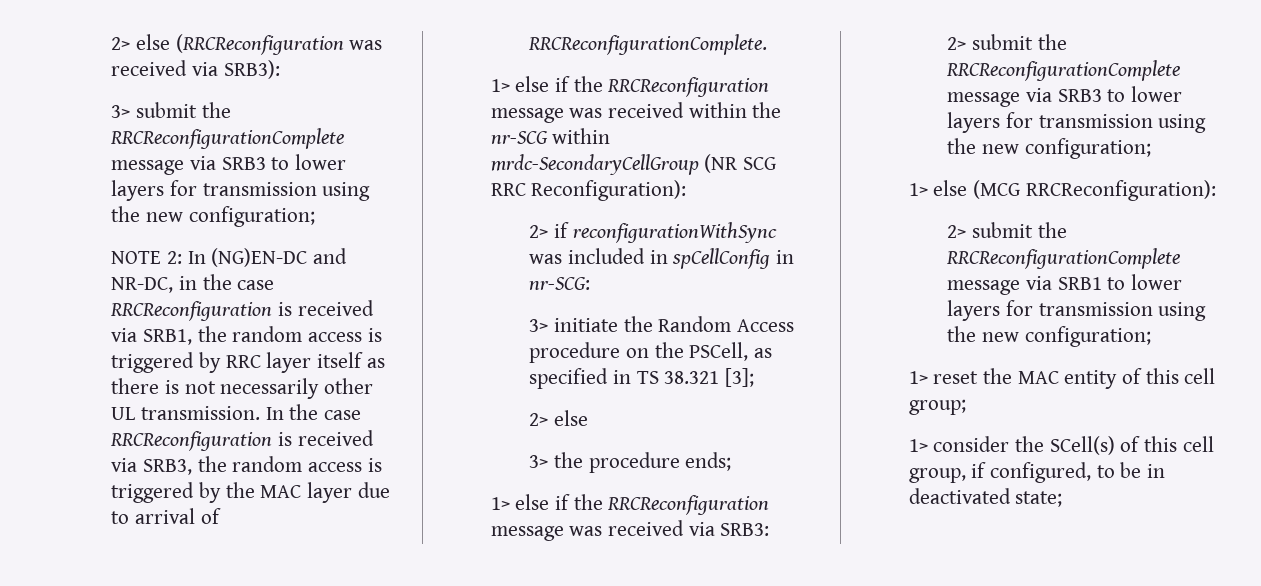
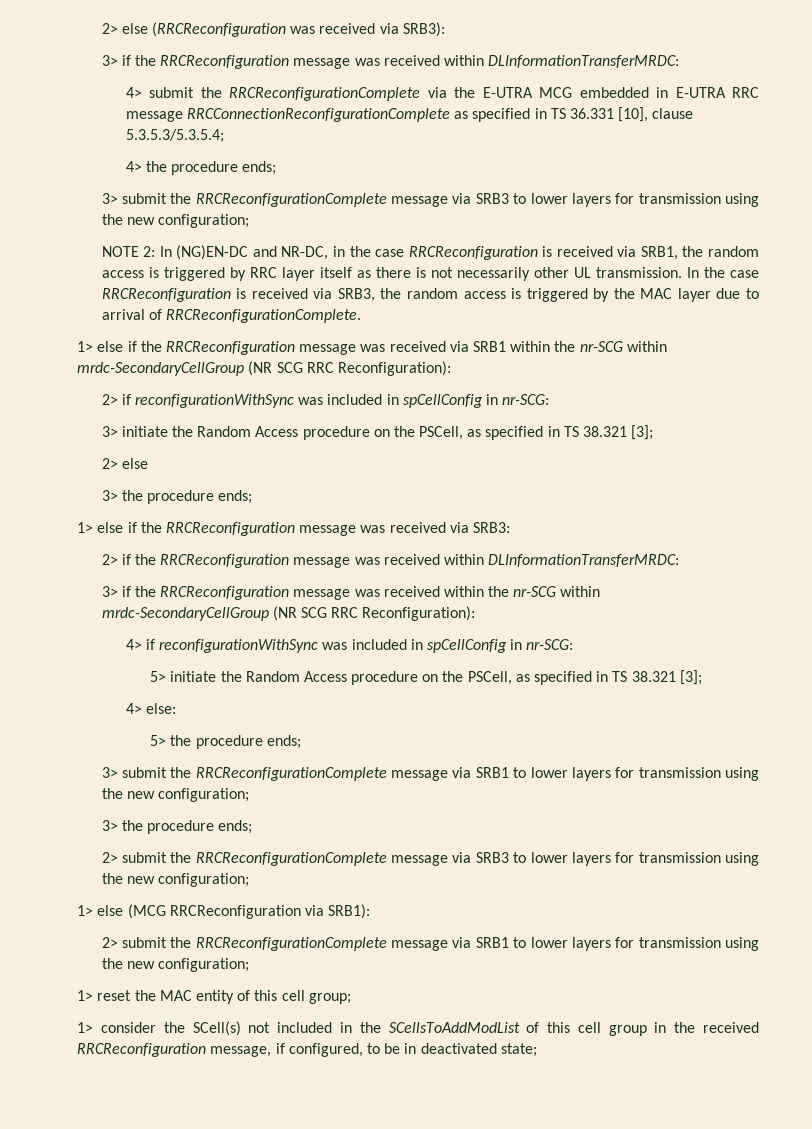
+ 3> if the RRCReconfiguration message was received within DLInformationTransferMRDC:
+ 4> submit the RRCReconfigurationComplete via the E-UTRA MCG embedded in E-UTRA RRC message RRCConnectionReconfigurationComplete as specified in TS 36.331 [10], clause 5.3.5.3/5.3.5.4;
+ 4> the procedure ends;
- 1> else if the RRCReconfiguration message was received within the nr-SCG within mrdc-SecondaryCellGroup (NR SCG RRC Reconfiguration):
+ 1> else if the RRCReconfiguration message was received via SRB1 within the nr-SCG within mrdc-SecondaryCellGroup (NR SCG RRC Reconfiguration):
+ 2> if the RRCReconfiguration message was received within DLInformationTransferMRDC:
+ 3> if the RRCReconfiguration message was received within the nr-SCG within mrdc-SecondaryCellGroup (NR SCG RRC Reconfiguration):
+ 4> if reconfigurationWithSync was included in spCellConfig in nr-SCG:
+ 5> initiate the Random Access procedure on the PSCell, as specified in TS 38.321 [3];
+ 4> else:
+ 5> the procedure ends;
+ 3> submit the RRCReconfigurationComplete message via SRB1 to lower layers for transmission using the new configuration;
+ 3> the procedure ends;
- 1> else (MCG RRCReconfiguration):
+ 1> else (MCG RRCReconfiguration via SRB1):
- 1> consider the SCell(s) of this cell group, if configured, to be in deactivated state;
+ 1> consider the SCell(s) not included in the SCellsToAddModList of this cell group in the received RRCReconfiguration message, if configured, to be in deactivated state;

